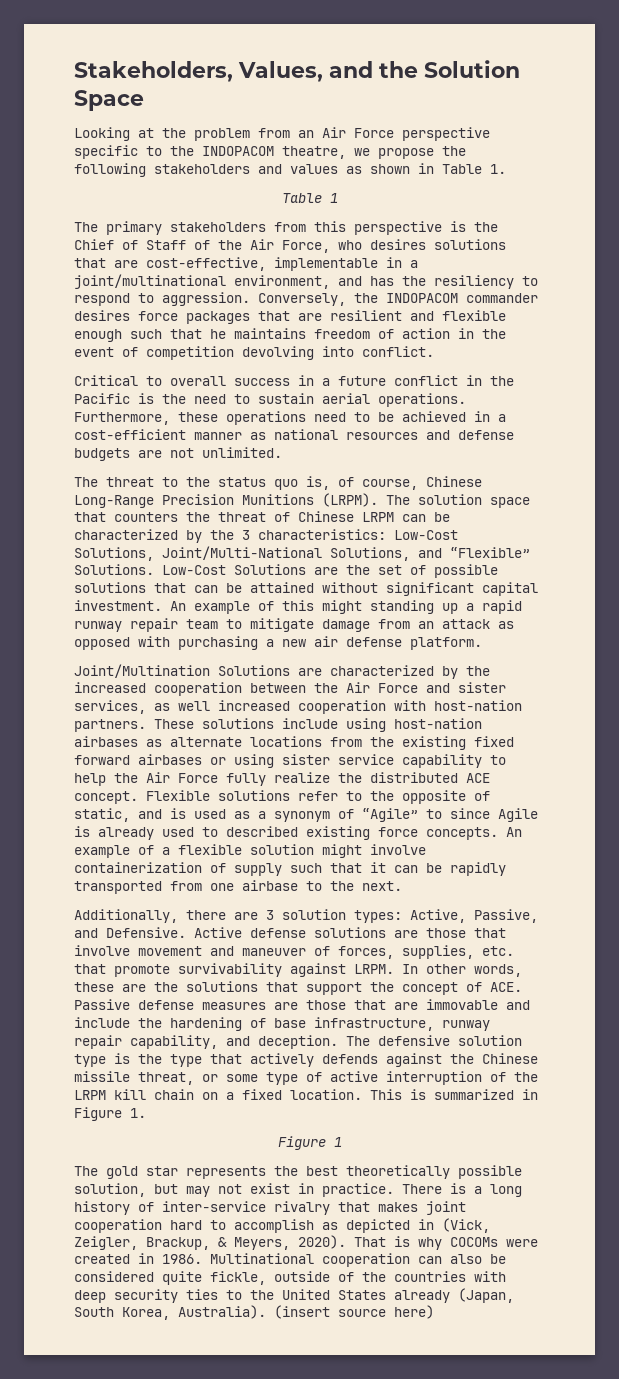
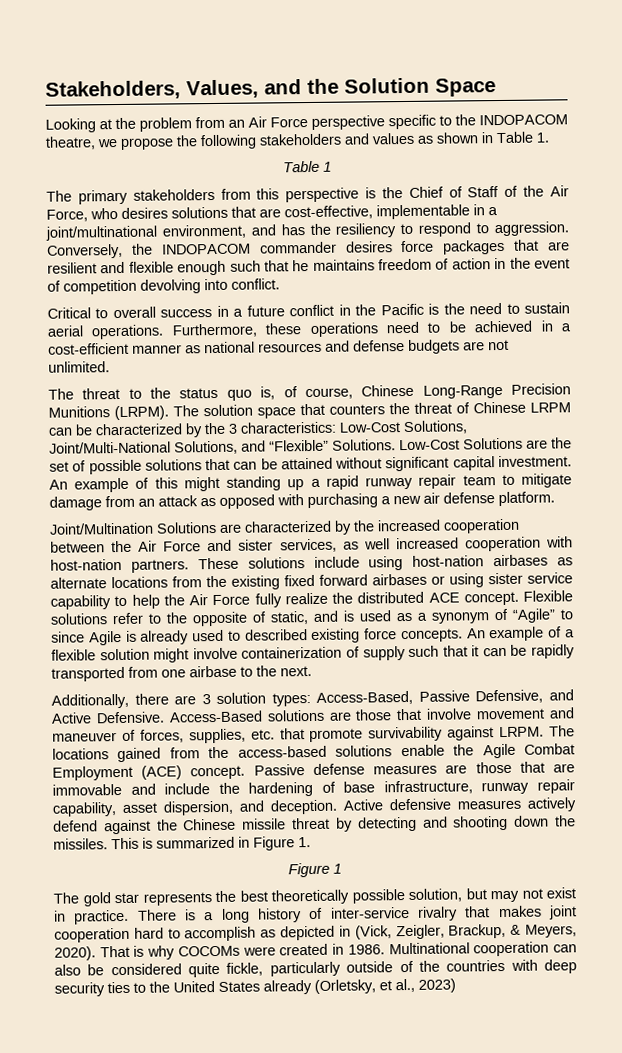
- Additionally, there are 3 solution types: Active, Passive, and Defensive. Active defense solutions are those that involve movement and maneuver of forces, supplies, etc. that promote survivability against LRPM.
+ Additionally, there are 3 solution types: Access-Based, Passive Defensive, and Active Defensive. Access-Based solutions are those that involve movement and maneuver of forces, supplies, etc. that promote survivability against LRPM.
- In other words, these are the solutions that support the concept of ACE. Passive defense measures are those that are immovable and include the hardening of base infrastructure, runway repair capability, and deception. The defensive solution type is the type that actively defends against the Chinese missile threat, or some type of active interruption of the LRPM kill chain on a fixed location.
+ The locations gained from the access-based solutions enable the Agile Combat Employment (ACE) concept. Passive defense measures are those that are immovable and include the hardening of base infrastructure, runway repair capability, asset dispersion, and deception. Active defensive measures actively defend against the Chinese missile threat by detecting and shooting down the missiles.
- Multinational cooperation can also be considered quite fickle, outside of the countries with deep security ties to the United States already (Japan, South Korea, Australia). (insert source here)
+ Multinational cooperation can also be considered quite fickle, particularly outside of the countries with deep security ties to the United States already (Orletsky, et al., 2023)

